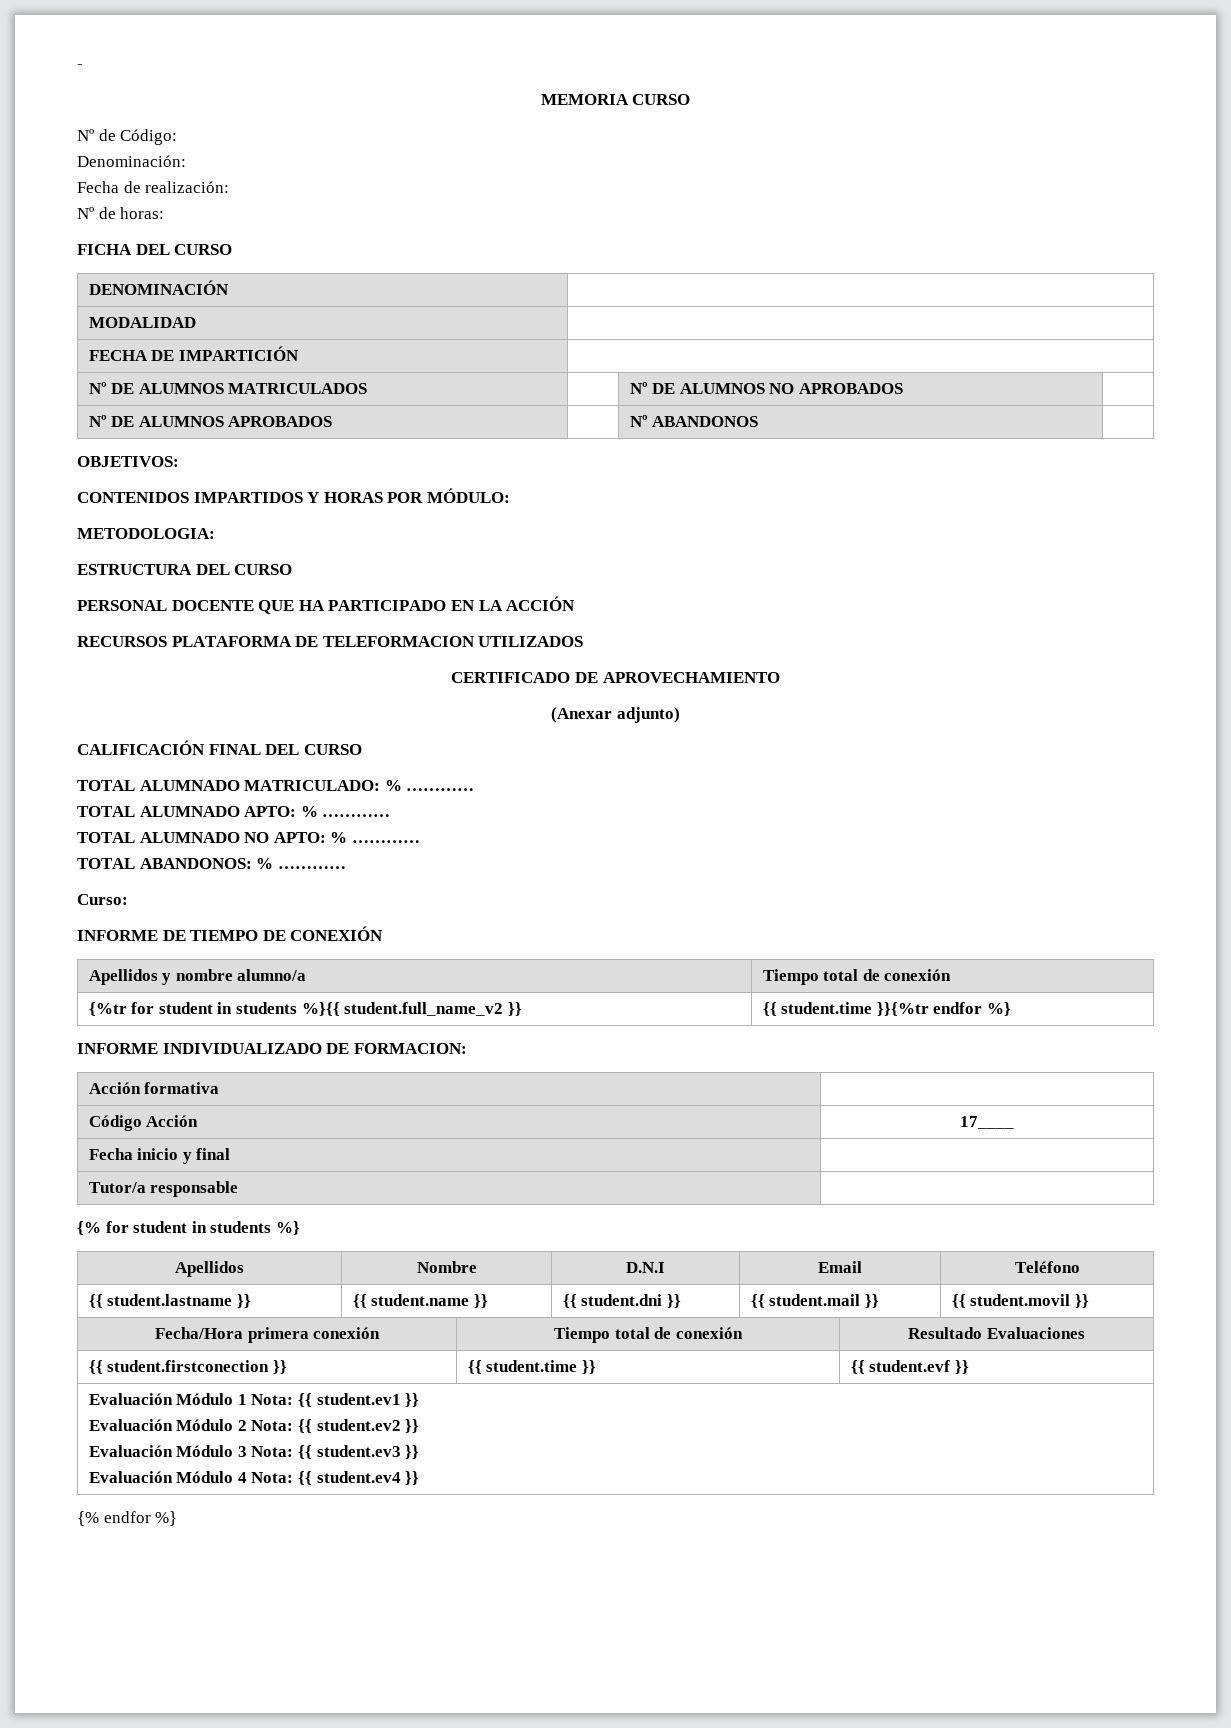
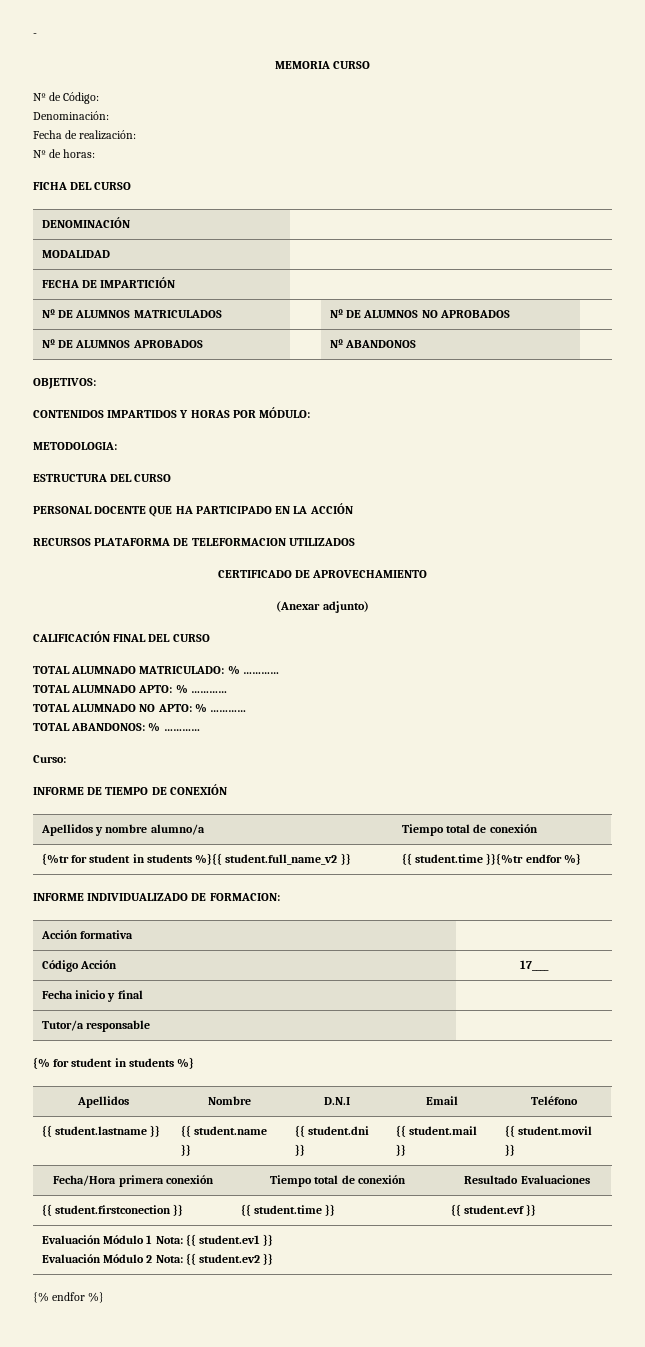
  Evaluación Módulo 1 Nota: {{ student.ev1 }}
  Evaluación Módulo 2 Nota: {{ student.ev2 }}
- Evaluación Módulo 3 Nota: {{ student.ev3 }}
- Evaluación Módulo 4 Nota: {{ student.ev4 }}

